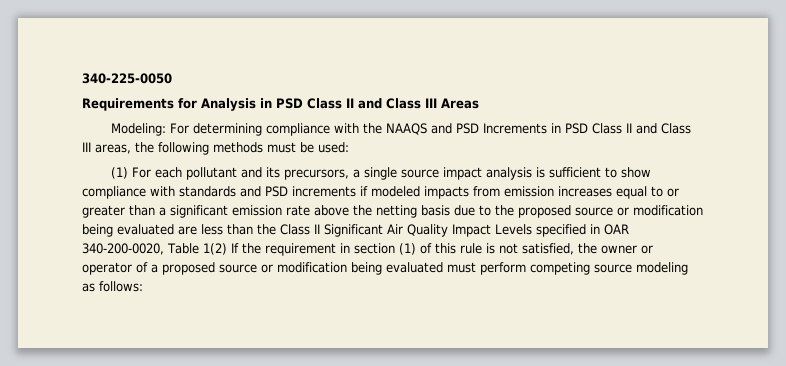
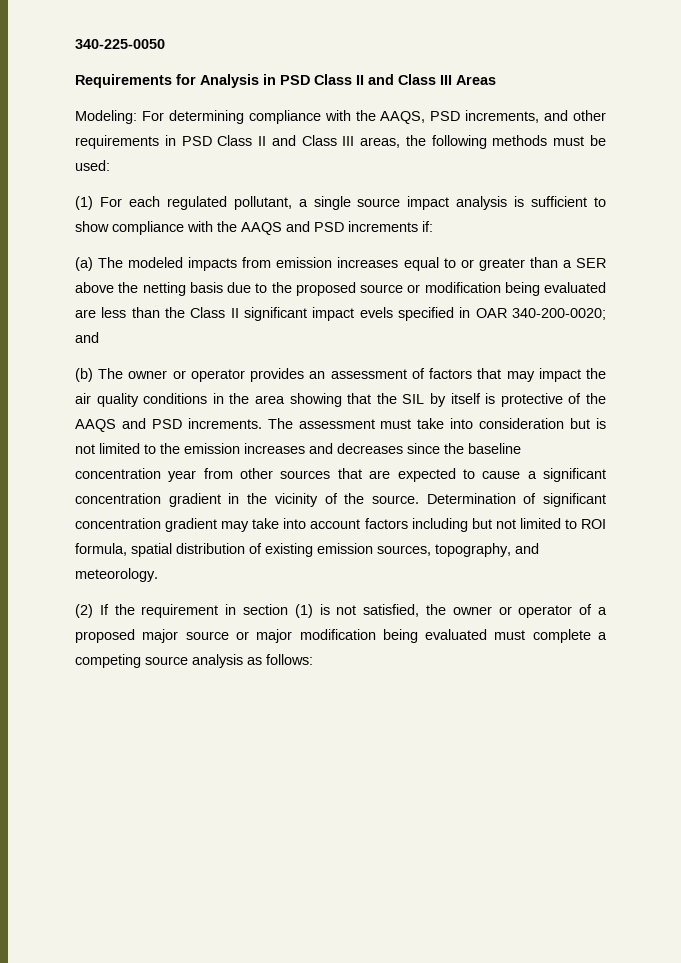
- Modeling: For determining compliance with the NAAQS and PSD Increments in PSD Class II and Class III areas, the following methods must be used:
+ Modeling: For determining compliance with the AAQS, PSD increments, and other requirements in PSD Class II and Class III areas, the following methods must be used:
- (1) For each pollutant and its precursors, a single source impact analysis is sufficient to show compliance with standards and PSD increments if modeled impacts from emission increases equal to or greater than a significant emission rate above the netting basis due to the proposed source or modification being evaluated are less than the Class II Significant Air Quality Impact Levels specified in OAR 340-200-0020, Table 1(2) If the requirement in section (1) of this rule is not satisfied, the owner or operator of a proposed source or modification being evaluated must perform competing source modeling as follows:
+ (1) For each regulated pollutant, a single source impact analysis is sufficient to show compliance with the AAQS and PSD increments if:
+ (a) The modeled impacts from emission increases equal to or greater than a SER above the netting basis due to the proposed source or modification being evaluated are less than the Class II significant impact evels specified in OAR 340-200-0020; and
+ (b) The owner or operator provides an assessment of factors that may impact the air quality conditions in the area showing that the SIL by itself is protective of the AAQS and PSD increments. The assessment must take into consideration but is not limited to the emission increases and decreases since the baseline concentration year from other sources that are expected to cause a significant concentration gradient in the vicinity of the source. Determination of significant concentration gradient may take into account factors including but not limited to ROI formula, spatial distribution of existing emission sources, topography, and meteorology.
+ (2) If the requirement in section (1) is not satisfied, the owner or operator of a proposed major source or major modification being evaluated must complete a competing source analysis as follows:

